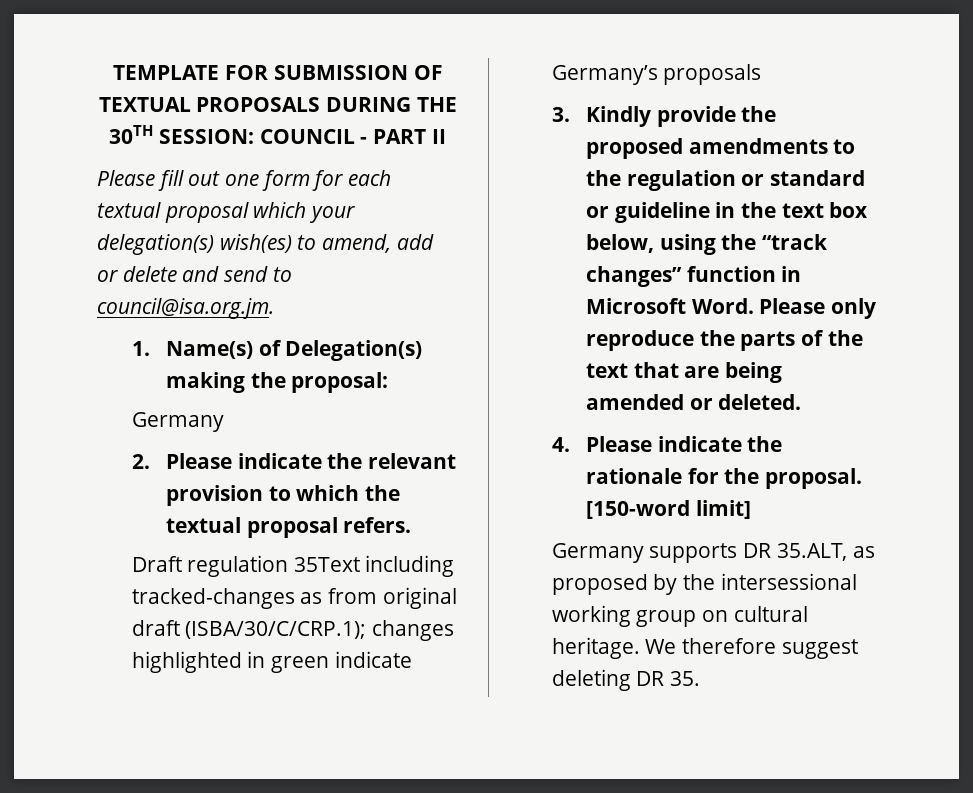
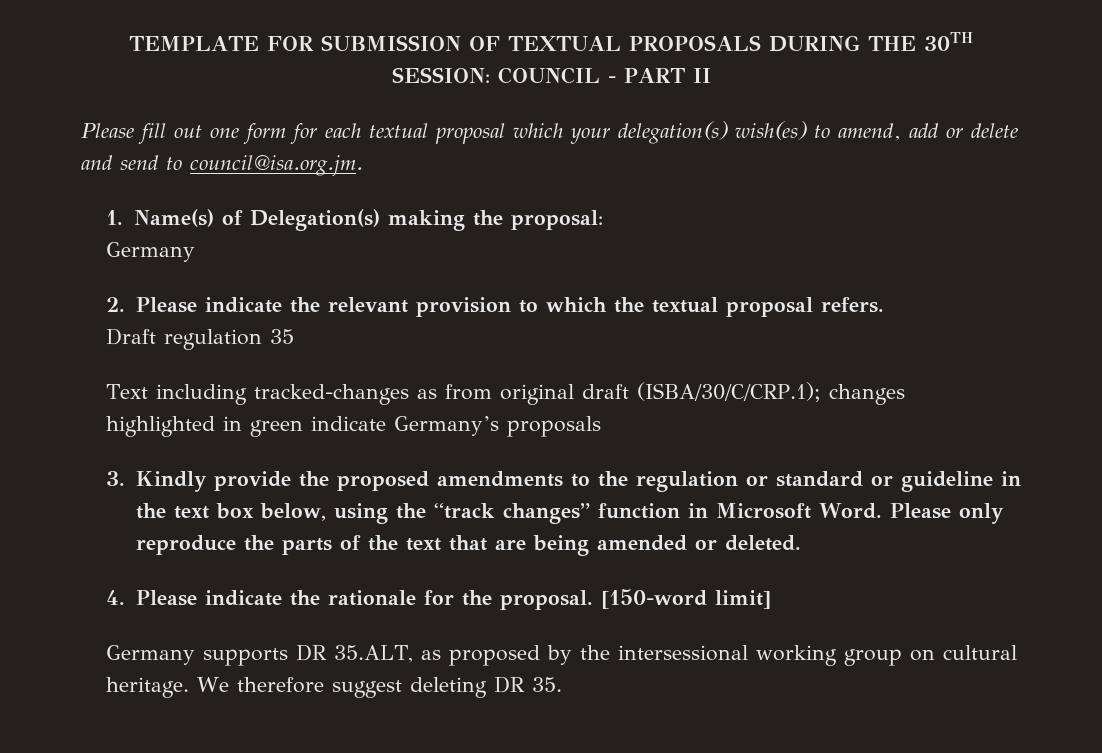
- Draft regulation 35Text including tracked-changes as from original draft (ISBA/30/C/CRP.1); changes highlighted in green indicate Germany’s proposals
+ Draft regulation 35
+ Text including tracked-changes as from original draft (ISBA/30/C/CRP.1); changes highlighted in green indicate Germany’s proposals

